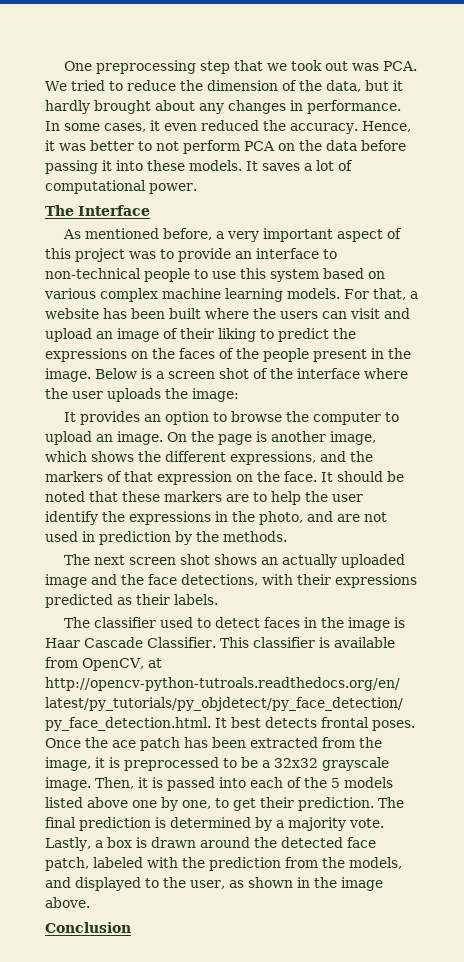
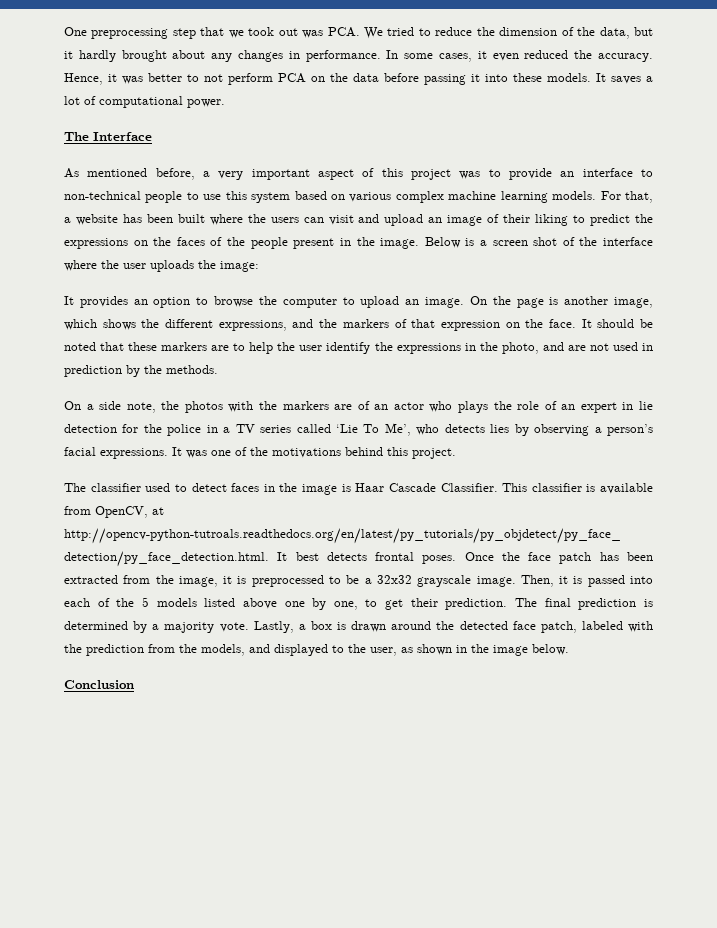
- The next screen shot shows an actually uploaded image and the face detections, with their expressions predicted as their labels.
+ On a side note, the photos with the markers are of an actor who plays the role of an expert in lie detection for the police in a TV series called ‘Lie To Me’, who detects lies by observing a person’s facial expressions. It was one of the motivations behind this project.
- Once the ace patch has been extracted from the image, it is preprocessed to be a 32x32 grayscale image.
+ Once the face patch has been extracted from the image, it is preprocessed to be a 32x32 grayscale image.
- Lastly, a box is drawn around the detected face patch, labeled with the prediction from the models, and displayed to the user, as shown in the image above.
+ Lastly, a box is drawn around the detected face patch, labeled with the prediction from the models, and displayed to the user, as shown in the image below.

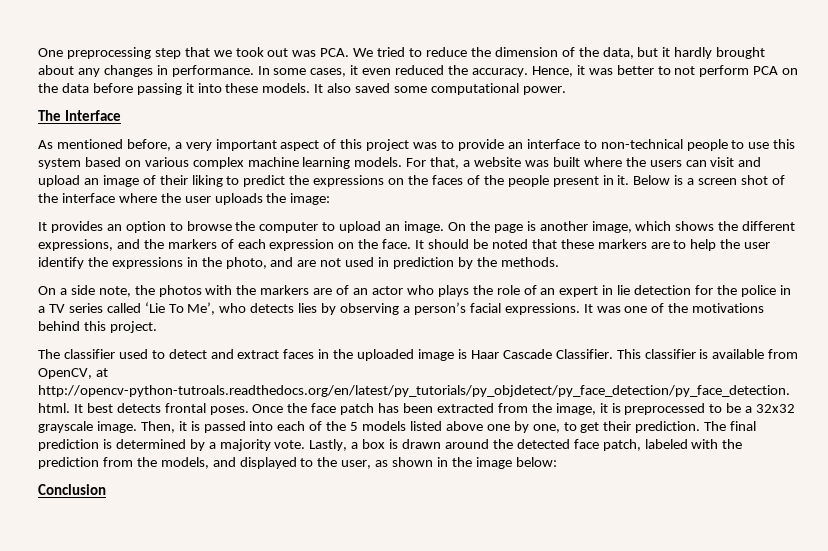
- It saves a lot of computational power.
+ It also saved some computational power.
- For that, a website has been built where the users can visit and upload an image of their liking to predict the expressions on the faces of the people present in the image.
+ For that, a website was built where the users can visit and upload an image of their liking to predict the expressions on the faces of the people present in it.
- On the page is another image, which shows the different expressions, and the markers of that expression on the face.
+ On the page is another image, which shows the different expressions, and the markers of each expression on the face.
- The classifier used to detect faces in the image is Haar Cascade Classifier.
+ The classifier used to detect and extract faces in the uploaded image is Haar Cascade Classifier.
- Lastly, a box is drawn around the detected face patch, labeled with the prediction from the models, and displayed to the user, as shown in the image below.
+ Lastly, a box is drawn around the detected face patch, labeled with the prediction from the models, and displayed to the user, as shown in the image below:

